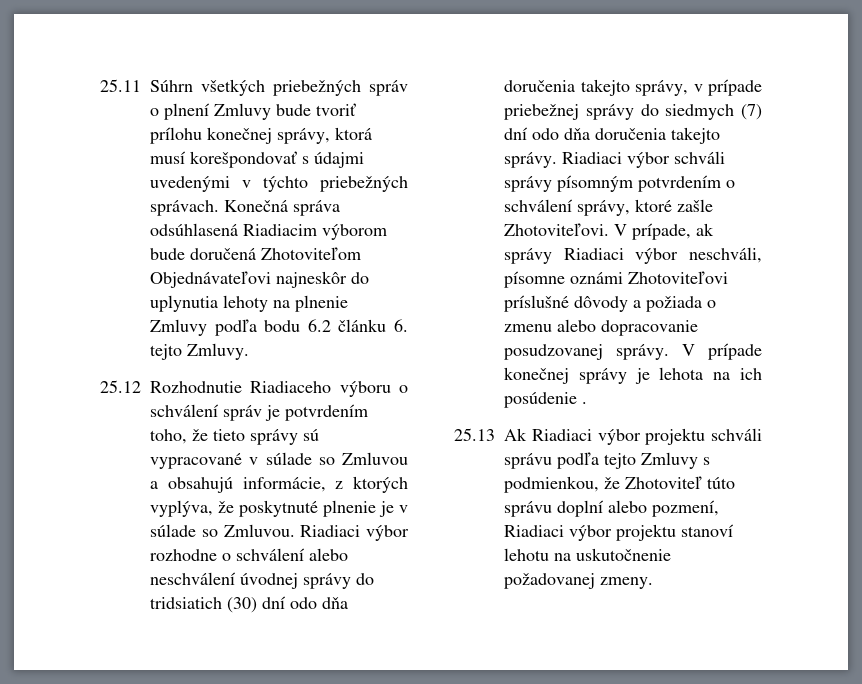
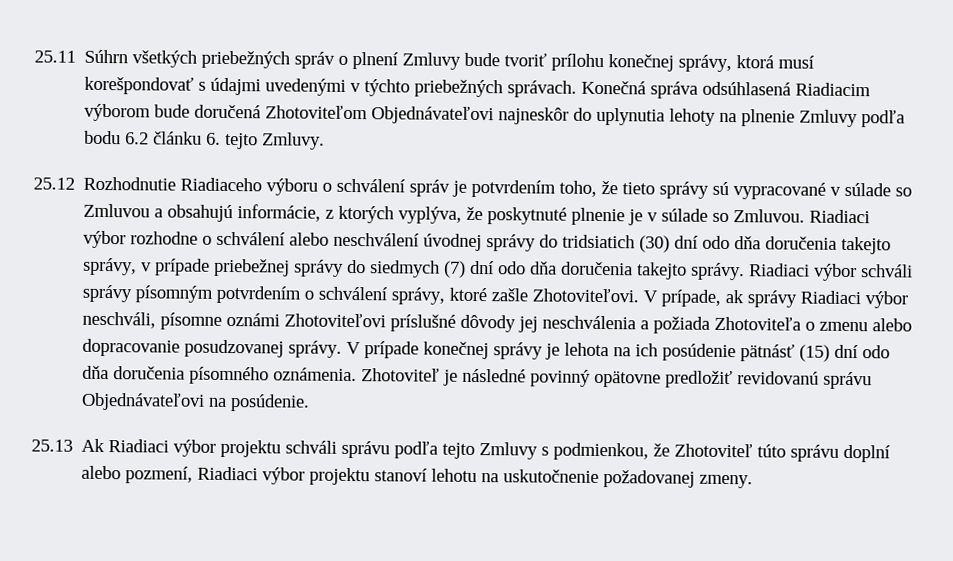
- V prípade, ak správy Riadiaci výbor neschváli, písomne oznámi Zhotoviteľovi príslušné dôvody a požiada o zmenu alebo dopracovanie posudzovanej správy.
+ V prípade, ak správy Riadiaci výbor neschváli, písomne oznámi Zhotoviteľovi príslušné dôvody jej neschválenia a požiada Zhotoviteľa o zmenu alebo dopracovanie posudzovanej správy.
- V prípade konečnej správy je lehota na ich posúdenie .
+ V prípade konečnej správy je lehota na ich posúdenie pätnásť (15) dní odo dňa doručenia písomného oznámenia. Zhotoviteľ je následné povinný opätovne predložiť revidovanú správu Objednávateľovi na posúdenie.

